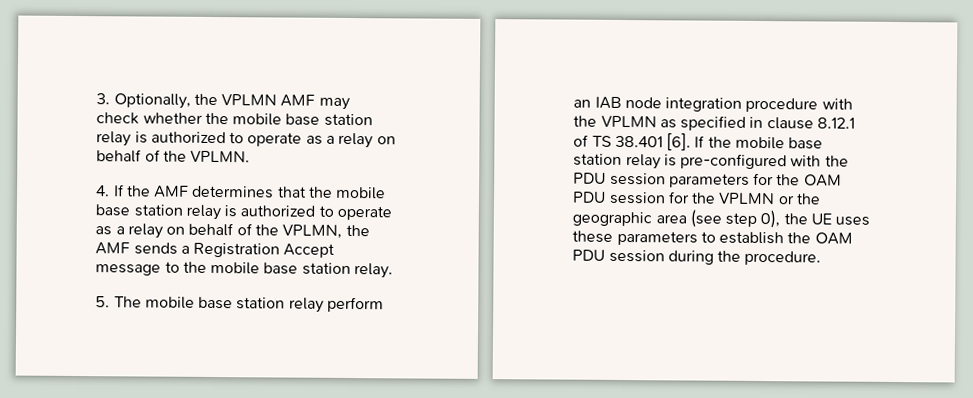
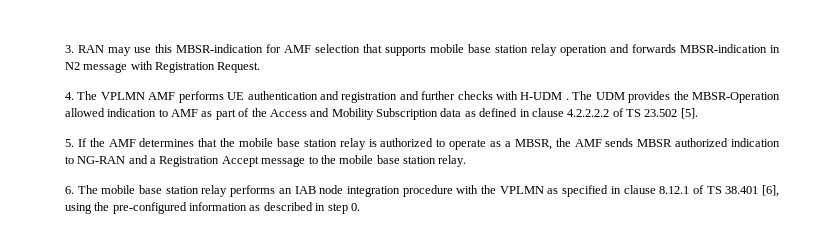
- 3. Optionally, the VPLMN AMF may check whether the mobile base station relay is authorized to operate as a relay on behalf of the VPLMN.
- 4. If the AMF determines that the mobile base station relay is authorized to operate as a relay on behalf of the VPLMN, the AMF sends a Registration Accept message to the mobile base station relay.
+ 3. RAN may use this MBSR-indication for AMF selection that supports mobile base station relay operation and forwards MBSR-indication in N2 message with Registration Request.
+ 4. The VPLMN AMF performs UE authentication and registration and further checks with H-UDM . The UDM provides the MBSR-Operation allowed indication to AMF as part of the Access and Mobility Subscription data as defined in clause 4.2.2.2.2 of TS 23.502 [5].
+ 5. If the AMF determines that the mobile base station relay is authorized to operate as a MBSR, the AMF sends MBSR authorized indication to NG-RAN and a Registration Accept message to the mobile base station relay.
- 5. The mobile base station relay perform an IAB node integration procedure with the VPLMN as specified in clause 8.12.1 of TS 38.401 [6]. If the mobile base station relay is pre-configured with the PDU session parameters for the OAM PDU session for the VPLMN or the geographic area (see step 0), the UE uses these parameters to establish the OAM PDU session during the procedure.
+ 6. The mobile base station relay performs an IAB node integration procedure with the VPLMN as specified in clause 8.12.1 of TS 38.401 [6], using the pre-configured information as described in step 0.

